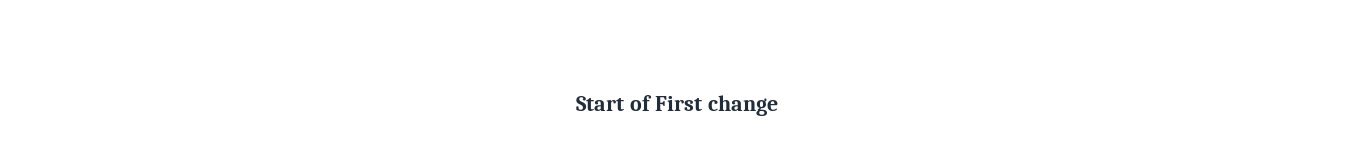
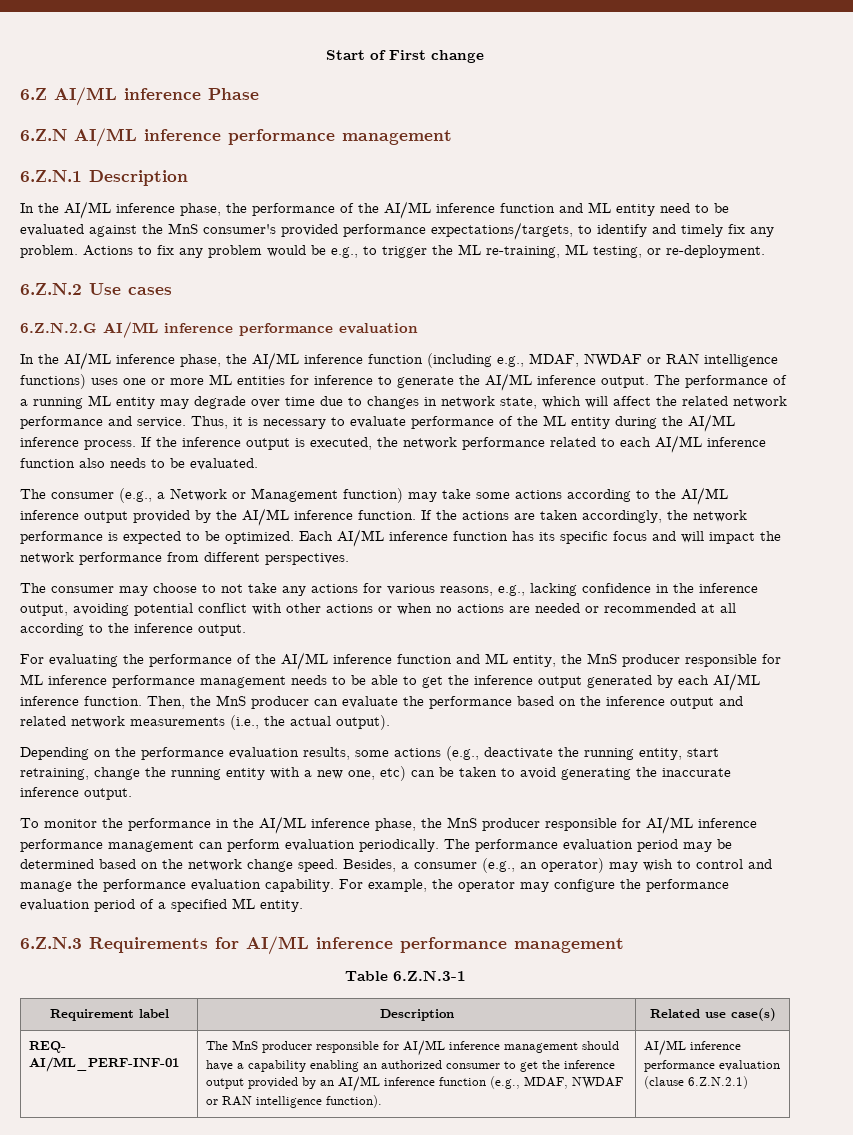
+ 6.Z AI/ML inference Phase
+ 6.Z.N AI/ML inference performance management
+ 6.Z.N.1 Description
+ In the AI/ML inference phase, the performance of the AI/ML inference function and ML entity need to be evaluated against the MnS consumer's provided performance expectations/targets, to identify and timely fix any problem. Actions to fix any problem would be e.g., to trigger the ML re-training, ML testing, or re-deployment.
+ 6.Z.N.2 Use cases
+ 6.Z.N.2.G AI/ML inference performance evaluation
+ In the AI/ML inference phase, the AI/ML inference function (including e.g., MDAF, NWDAF or RAN intelligence functions) uses one or more ML entities for inference to generate the AI/ML inference output. The performance of a running ML entity may degrade over time due to changes in network state, which will affect the related network performance and service. Thus, it is necessary to evaluate performance of the ML entity during the AI/ML inference process. If the inference output is executed, the network performance related to each AI/ML inference function also needs to be evaluated.
+ The consumer (e.g., a Network or Management function) may take some actions according to the AI/ML inference output provided by the AI/ML inference function. If the actions are taken accordingly, the network performance is expected to be optimized. Each AI/ML inference function has its specific focus and will impact the network performance from different perspectives.
+ The consumer may choose to not take any actions for various reasons, e.g., lacking confidence in the inference output, avoiding potential conflict with other actions or when no actions are needed or recommended at all according to the inference output.
+ For evaluating the performance of the AI/ML inference function and ML entity, the MnS producer responsible for ML inference performance management needs to be able to get the inference output generated by each AI/ML inference function. Then, the MnS producer can evaluate the performance based on the inference output and related network measurements (i.e., the actual output).
+ Depending on the performance evaluation results, some actions (e.g., deactivate the running entity, start retraining, change the running entity with a new one, etc) can be taken to avoid generating the inaccurate inference output.
+ To monitor the performance in the AI/ML inference phase, the MnS producer responsible for AI/ML inference performance management can perform evaluation periodically. The performance evaluation period may be determined based on the network change speed. Besides, a consumer (e.g., an operator) may wish to control and manage the performance evaluation capability. For example, the operator may configure the performance evaluation period of a specified ML entity.
+ 6.Z.N.3 Requirements for AI/ML inference performance management
+ Table 6.Z.N.3-1
+ Requirement label | Description | Related use case(s)
+ REQ- AI/ML_PERF-INF-01 | The MnS producer responsible for AI/ML inference management should have a capability enabling an authorized consumer to get the inference output provided by an AI/ML inference function (e.g., MDAF, NWDAF or RAN intelligence function). | AI/ML inference performance evaluation (clause 6.Z.N.2.1)

